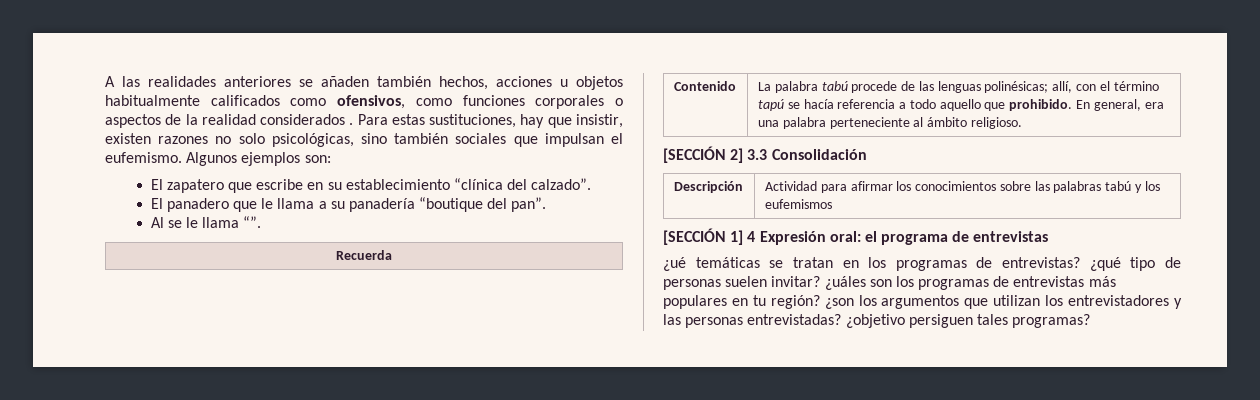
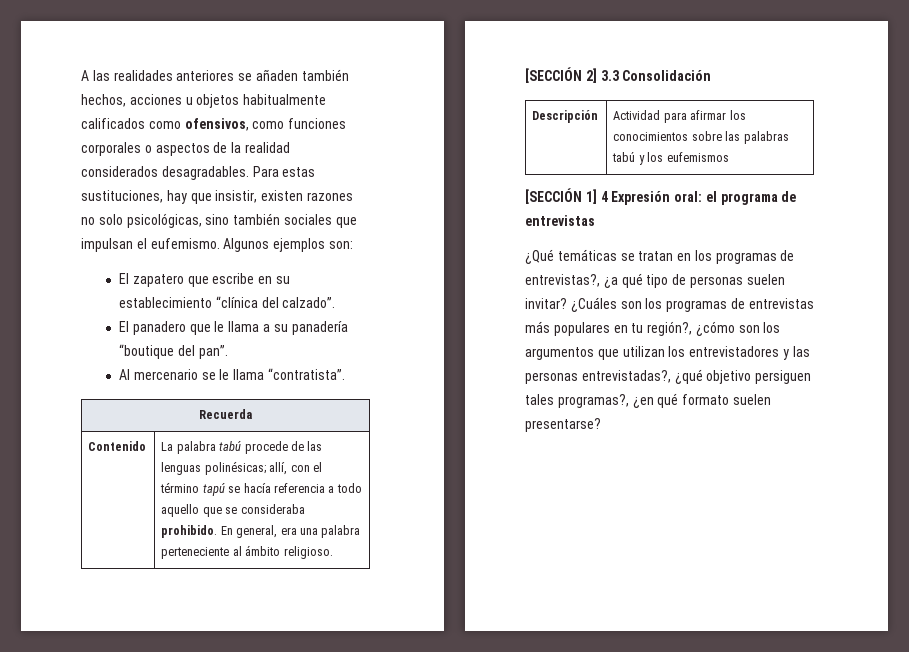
- A las realidades anteriores se añaden también hechos, acciones u objetos habitualmente calificados como ofensivos, como funciones corporales o aspectos de la realidad considerados .
+ A las realidades anteriores se añaden también hechos, acciones u objetos habitualmente calificados como ofensivos, como funciones corporales o aspectos de la realidad considerados desagradables.
- Al se le llama “”.
+ Al mercenario se le llama “contratista”.
- Contenido | La palabra tabú procede de las lenguas polinésicas; allí, con el término tapú se hacía referencia a todo aquello que prohibido. En general, era una palabra perteneciente al ámbito religioso.
+ Contenido | La palabra tabú procede de las lenguas polinésicas; allí, con el término tapú se hacía referencia a todo aquello que se consideraba prohibido. En general, era una palabra perteneciente al ámbito religioso.
- ¿ué temáticas se tratan en los programas de entrevistas? ¿qué tipo de personas suelen invitar?
+ ¿Qué temáticas se tratan en los programas de entrevistas?, ¿a qué tipo de personas suelen invitar?
- ¿uáles son los programas de entrevistas más populares en tu región? ¿son los argumentos que utilizan los entrevistadores y las personas entrevistadas? ¿objetivo persiguen tales programas?
+ ¿Cuáles son los programas de entrevistas más populares en tu región?, ¿cómo son los argumentos que utilizan los entrevistadores y las personas entrevistadas?, ¿qué objetivo persiguen tales programas?, ¿en qué formato suelen presentarse?

